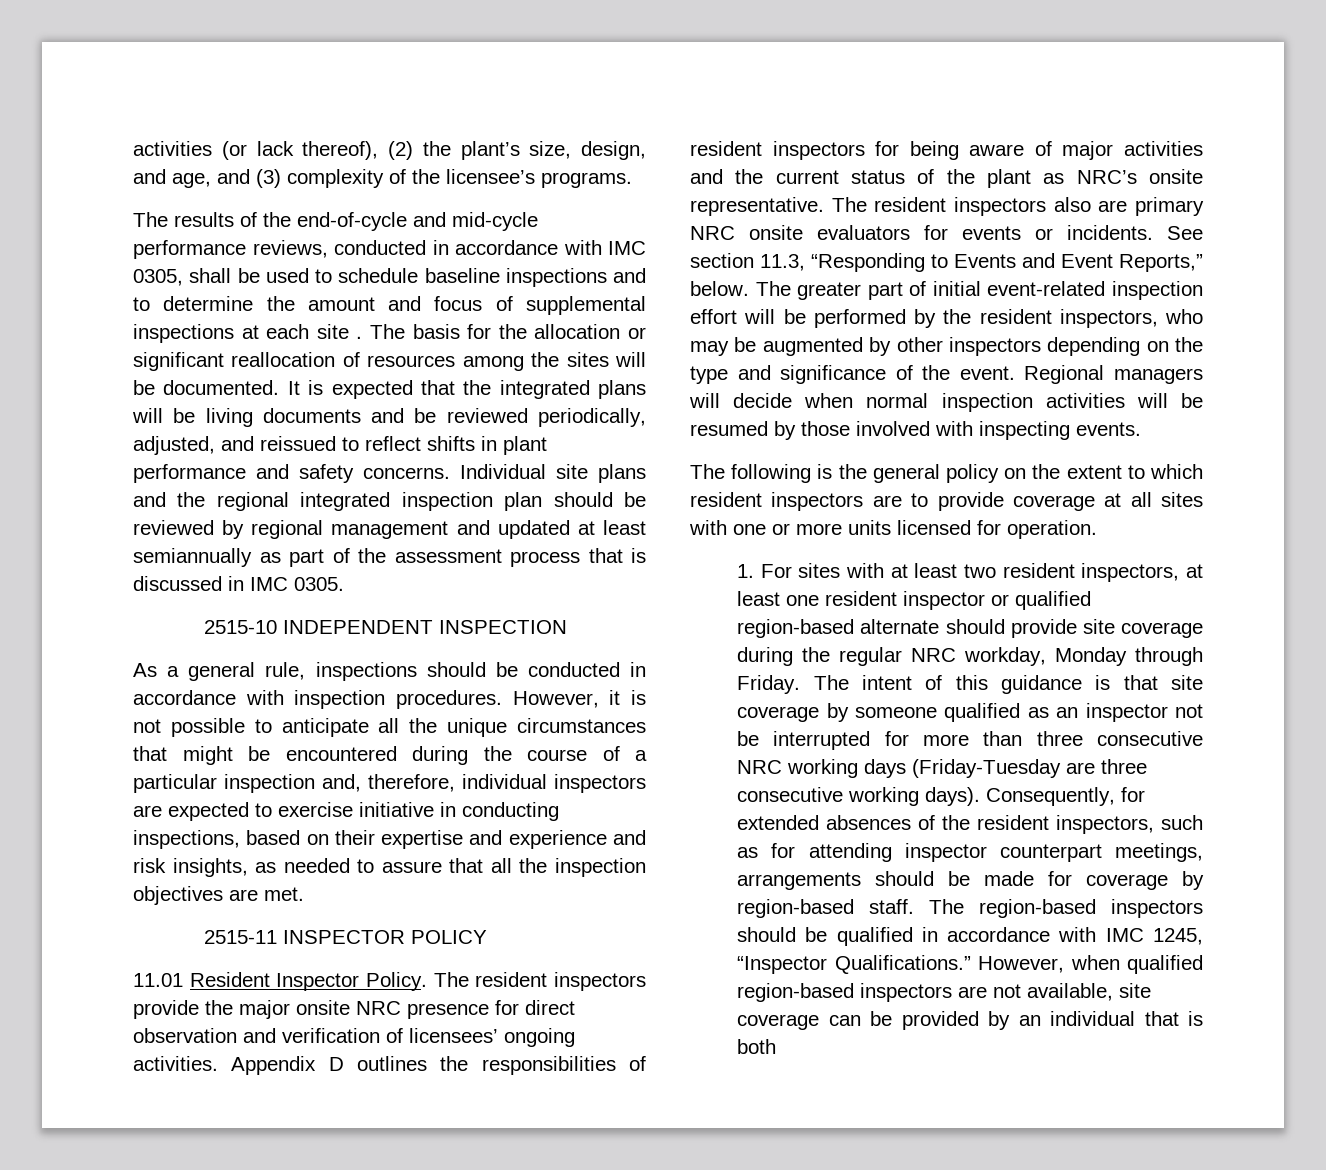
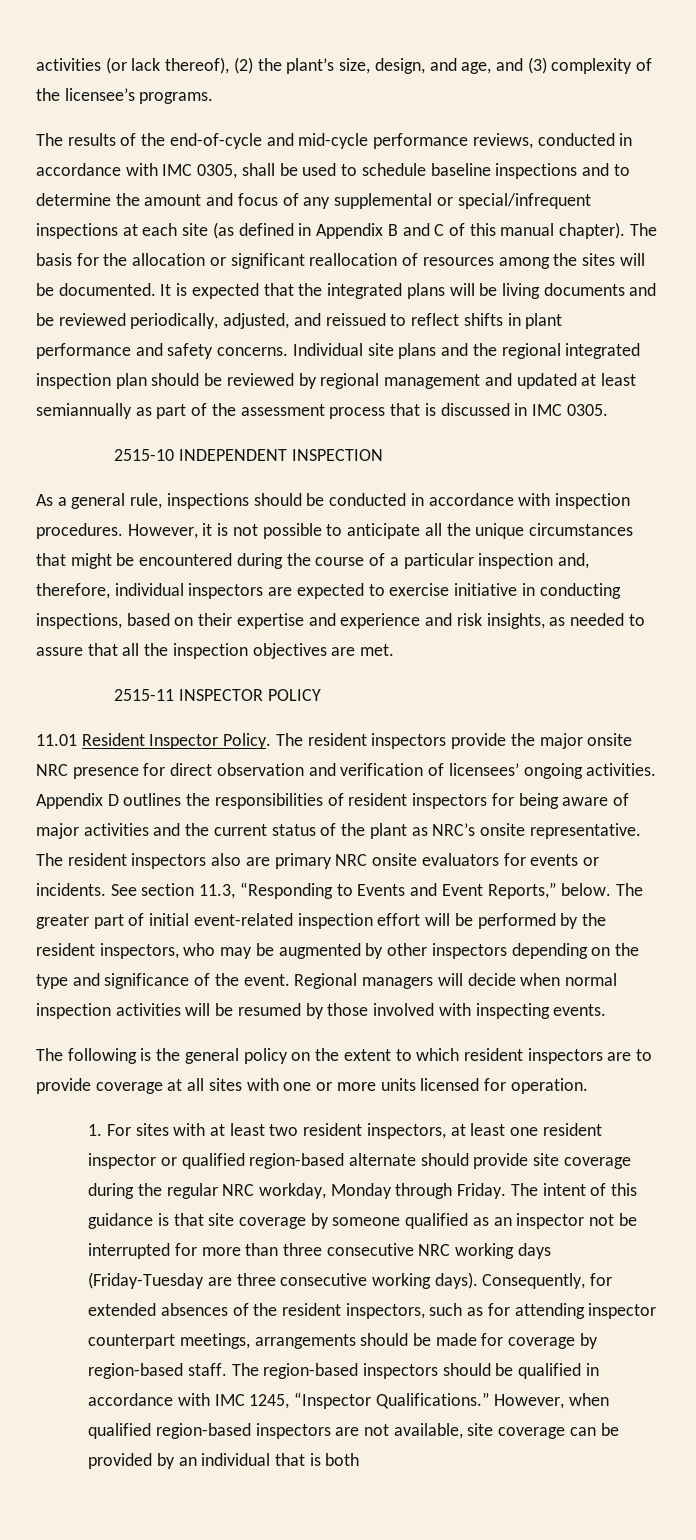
- The results of the end-of-cycle and mid-cycle performance reviews, conducted in accordance with IMC 0305, shall be used to schedule baseline inspections and to determine the amount and focus of supplemental inspections at each site .
+ The results of the end-of-cycle and mid-cycle performance reviews, conducted in accordance with IMC 0305, shall be used to schedule baseline inspections and to determine the amount and focus of any supplemental or special/infrequent inspections at each site (as defined in Appendix B and C of this manual chapter).

